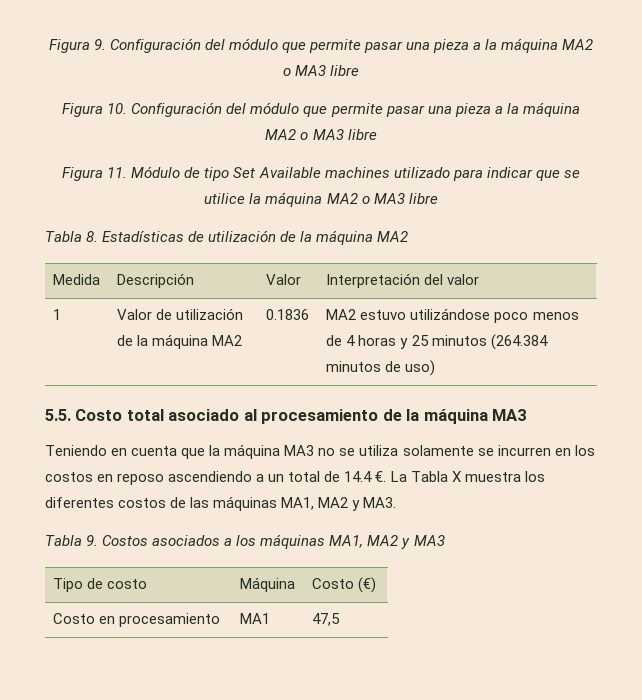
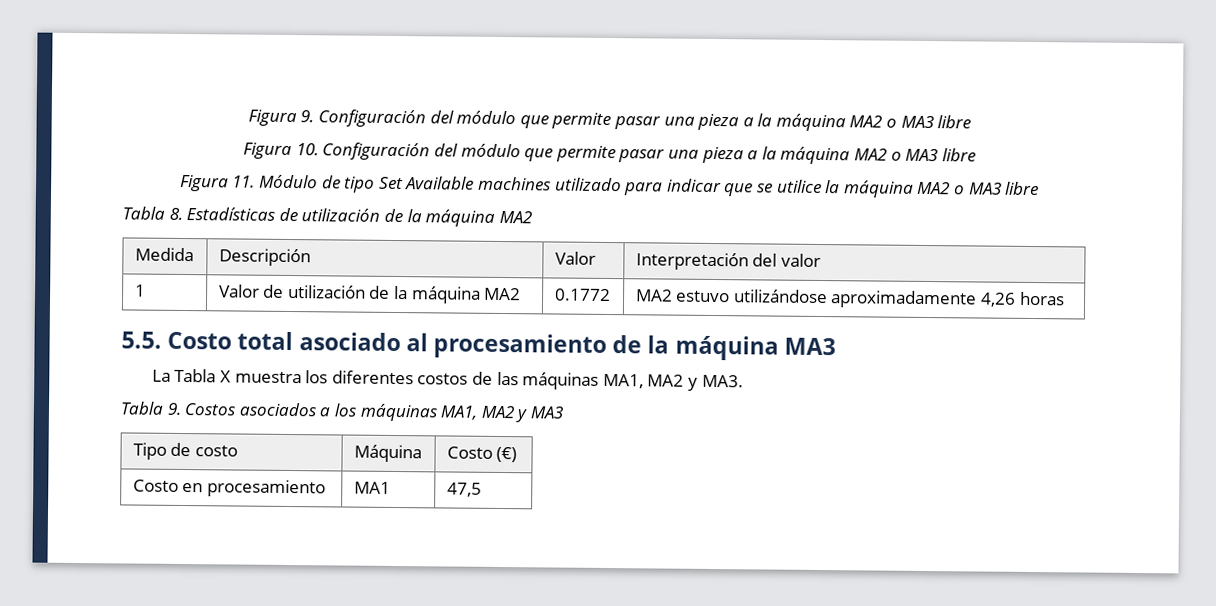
- 1 | Valor de utilización de la máquina MA2 | 0.1836 | MA2 estuvo utilizándose poco menos de 4 horas y 25 minutos (264.384 minutos de uso)
+ 1 | Valor de utilización de la máquina MA2 | 0.1772 | MA2 estuvo utilizándose aproximadamente 4,26 horas
- Teniendo en cuenta que la máquina MA3 no se utiliza solamente se incurren en los costos en reposo ascendiendo a un total de 14.4 €.

